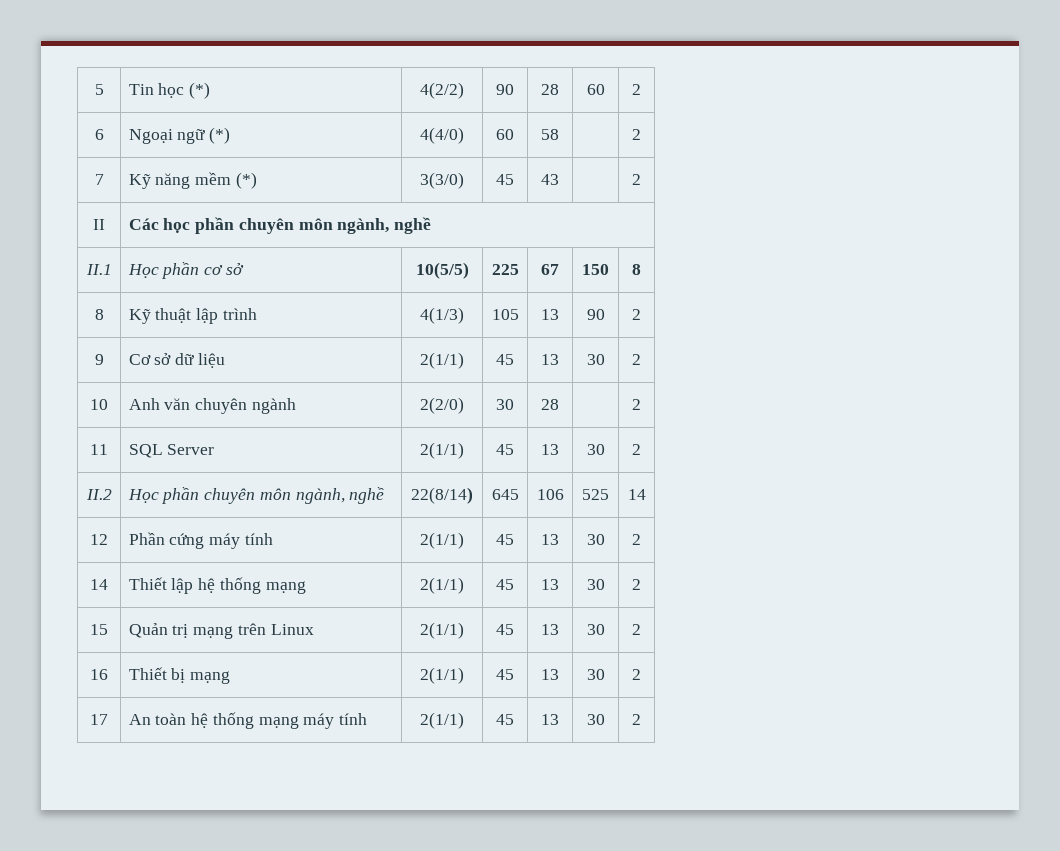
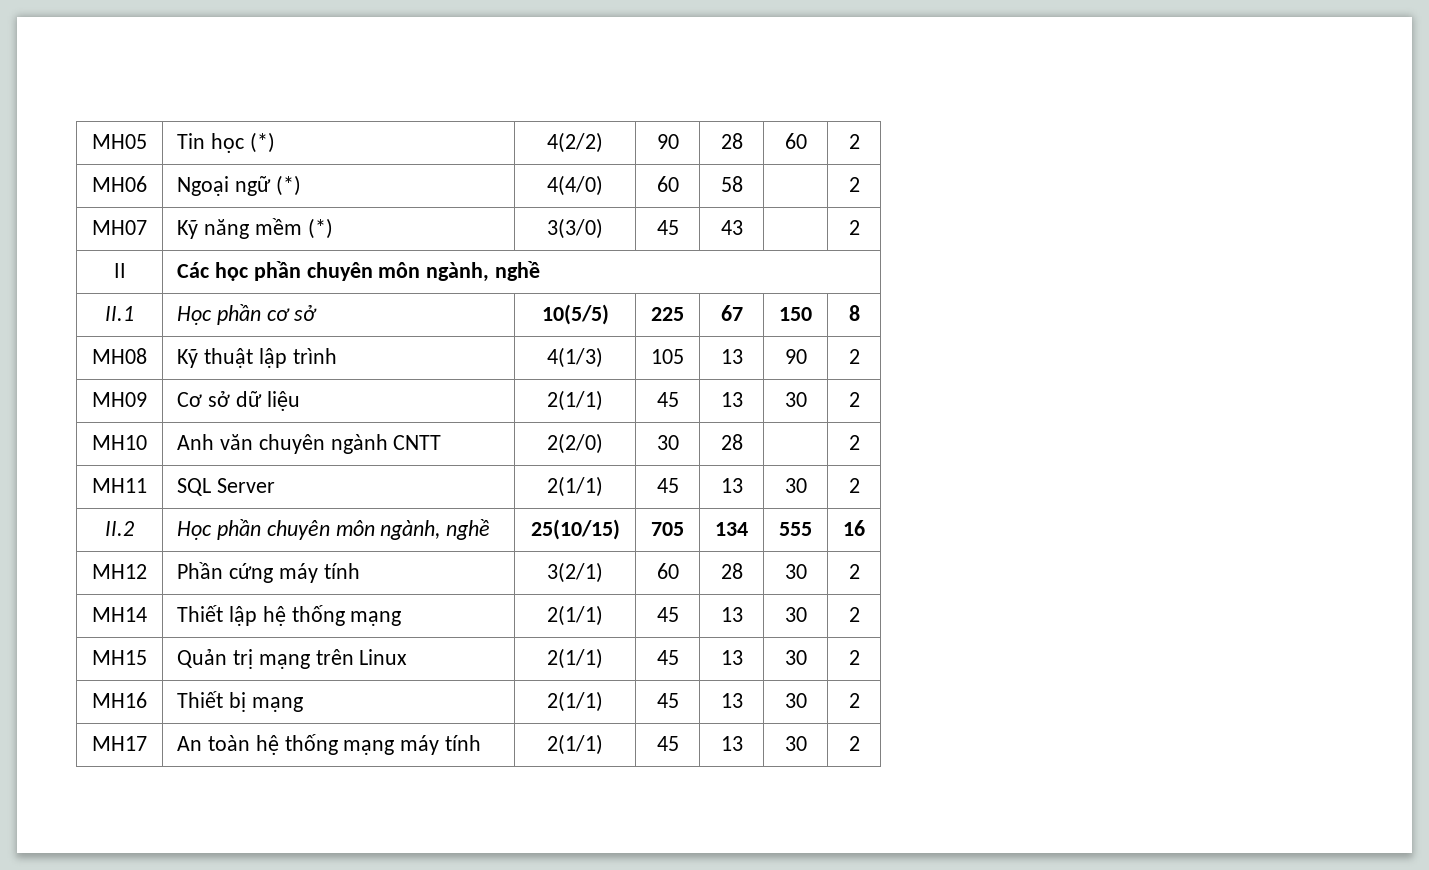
- 5 | Tin học (*) | 4(2/2) | 90 | 28 | 60 | 2
+ MH05 | Tin học (*) | 4(2/2) | 90 | 28 | 60 | 2
- 6 | Ngoại ngữ (*) | 4(4/0) | 60 | 58 | | 2
+ MH06 | Ngoại ngữ (*) | 4(4/0) | 60 | 58 | | 2
- 7 | Kỹ năng mềm (*) | 3(3/0) | 45 | 43 | | 2
+ MH07 | Kỹ năng mềm (*) | 3(3/0) | 45 | 43 | | 2
- 8 | Kỹ thuật lập trình | 4(1/3) | 105 | 13 | 90 | 2
+ MH08 | Kỹ thuật lập trình | 4(1/3) | 105 | 13 | 90 | 2
- 9 | Cơ sở dữ liệu | 2(1/1) | 45 | 13 | 30 | 2
+ MH09 | Cơ sở dữ liệu | 2(1/1) | 45 | 13 | 30 | 2
- 10 | Anh văn chuyên ngành | 2(2/0) | 30 | 28 | | 2
+ MH10 | Anh văn chuyên ngành CNTT | 2(2/0) | 30 | 28 | | 2
- 11 | SQL Server | 2(1/1) | 45 | 13 | 30 | 2
+ MH11 | SQL Server | 2(1/1) | 45 | 13 | 30 | 2
- II.2 | Học phần chuyên môn ngành, nghề | 22(8/14) | 645 | 106 | 525 | 14
- 12 | Phần cứng máy tính | 2(1/1) | 45 | 13 | 30 | 2
- 14 | Thiết lập hệ thống mạng | 2(1/1) | 45 | 13 | 30 | 2
+ II.2 | Học phần chuyên môn ngành, nghề | 25(10/15) | 705 | 134 | 555 | 16
+ MH12 | Phần cứng máy tính | 3(2/1) | 60 | 28 | 30 | 2
+ MH14 | Thiết lập hệ thống mạng | 2(1/1) | 45 | 13 | 30 | 2
- 15 | Quản trị mạng trên Linux | 2(1/1) | 45 | 13 | 30 | 2
+ MH15 | Quản trị mạng trên Linux | 2(1/1) | 45 | 13 | 30 | 2
- 16 | Thiết bị mạng | 2(1/1) | 45 | 13 | 30 | 2
+ MH16 | Thiết bị mạng | 2(1/1) | 45 | 13 | 30 | 2
- 17 | An toàn hệ thống mạng máy tính | 2(1/1) | 45 | 13 | 30 | 2
+ MH17 | An toàn hệ thống mạng máy tính | 2(1/1) | 45 | 13 | 30 | 2

